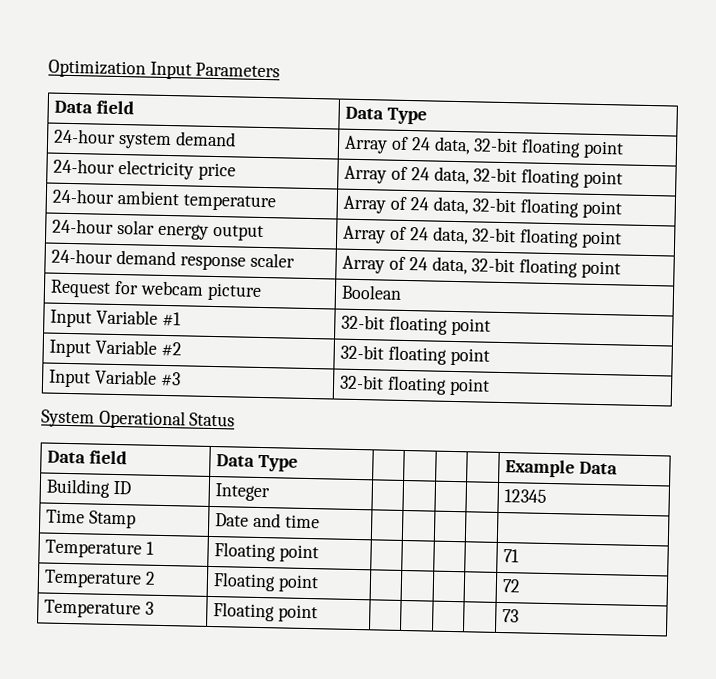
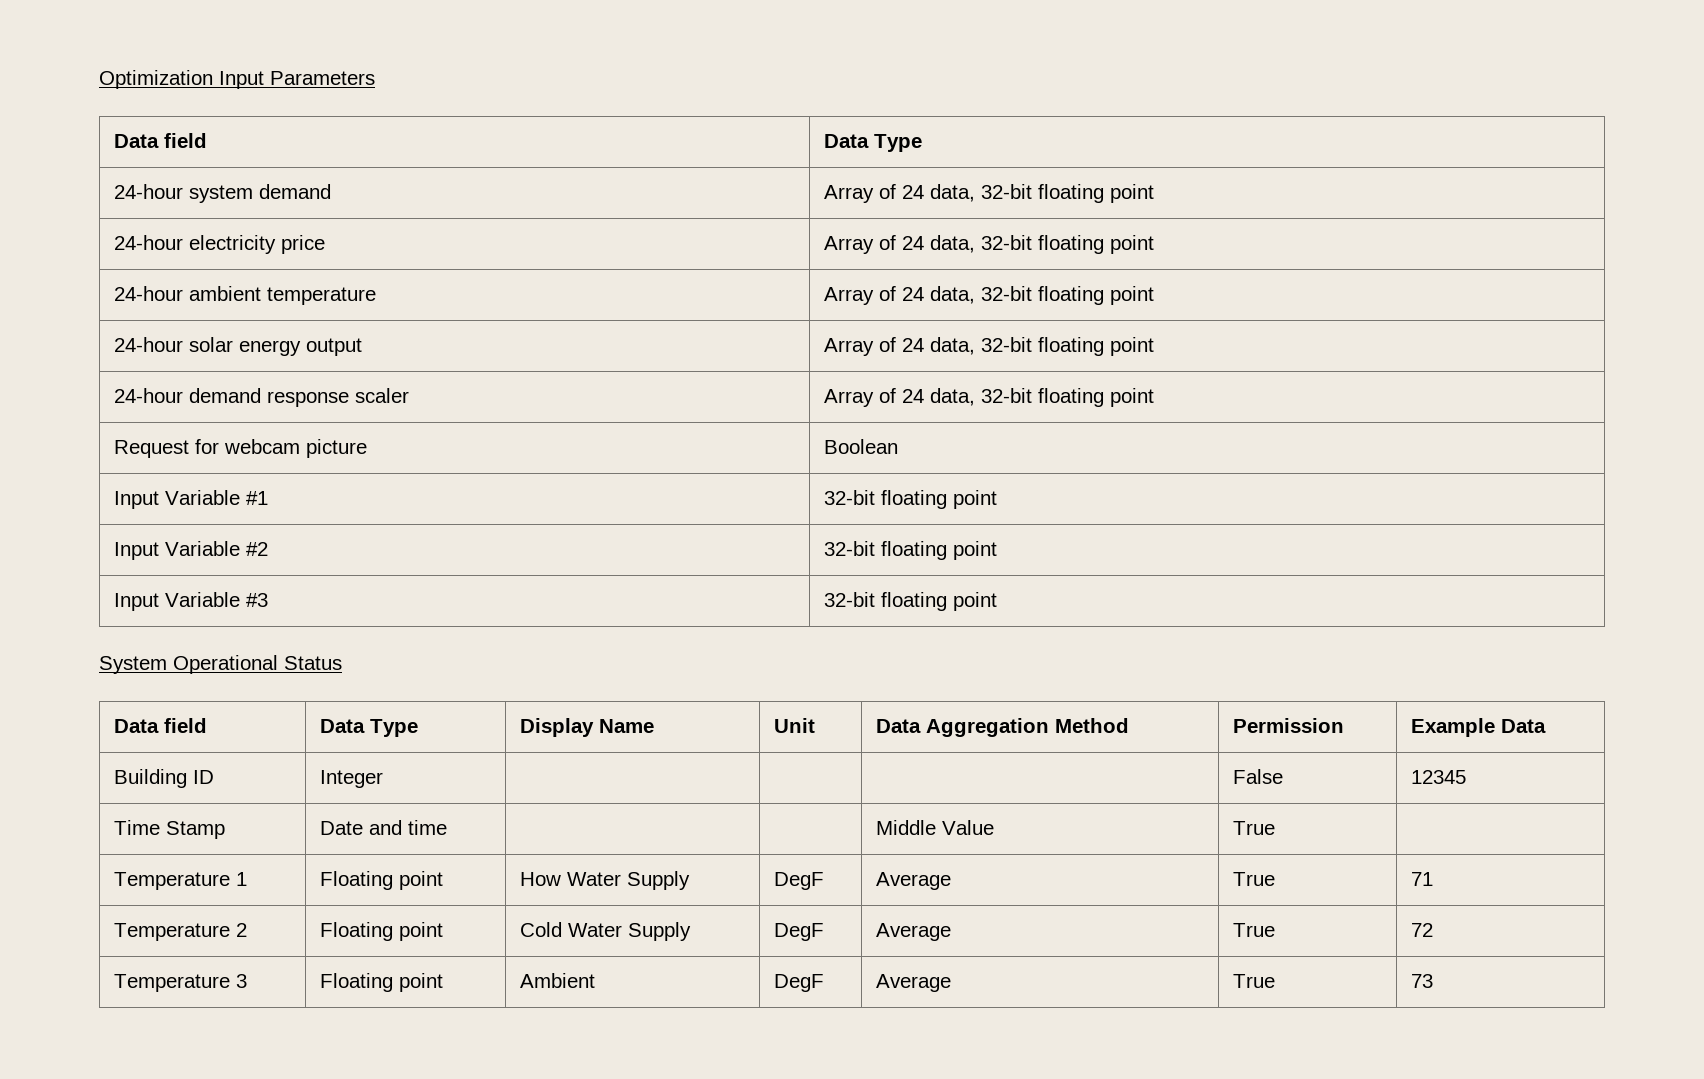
- Data field | Data Type | | | | | Example Data
+ Data field | Data Type | Display Name | Unit | Data Aggregation Method | Permission | Example Data
- Building ID | Integer | | | | | 12345
+ Building ID | Integer | | | | False | 12345
- Time Stamp | Date and time | | | | |
+ Time Stamp | Date and time | | | Middle Value | True |
- Temperature 1 | Floating point | | | | | 71
+ Temperature 1 | Floating point | How Water Supply | DegF | Average | True | 71
- Temperature 2 | Floating point | | | | | 72
+ Temperature 2 | Floating point | Cold Water Supply | DegF | Average | True | 72
- Temperature 3 | Floating point | | | | | 73
+ Temperature 3 | Floating point | Ambient | DegF | Average | True | 73

